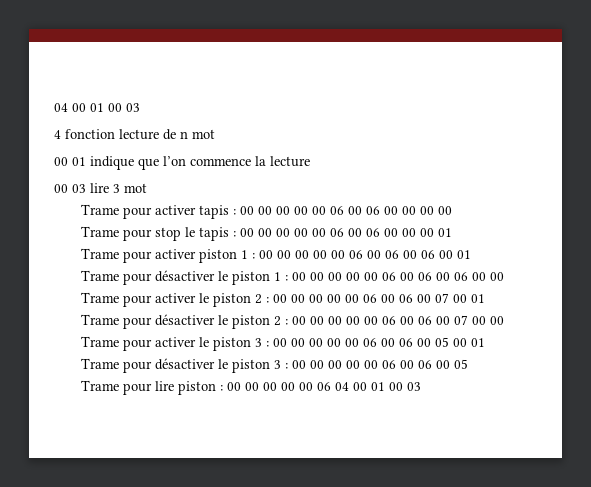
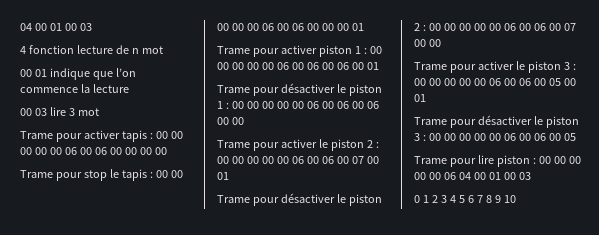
+ 0 1 2 3 4 5 6 7 8 9 10

